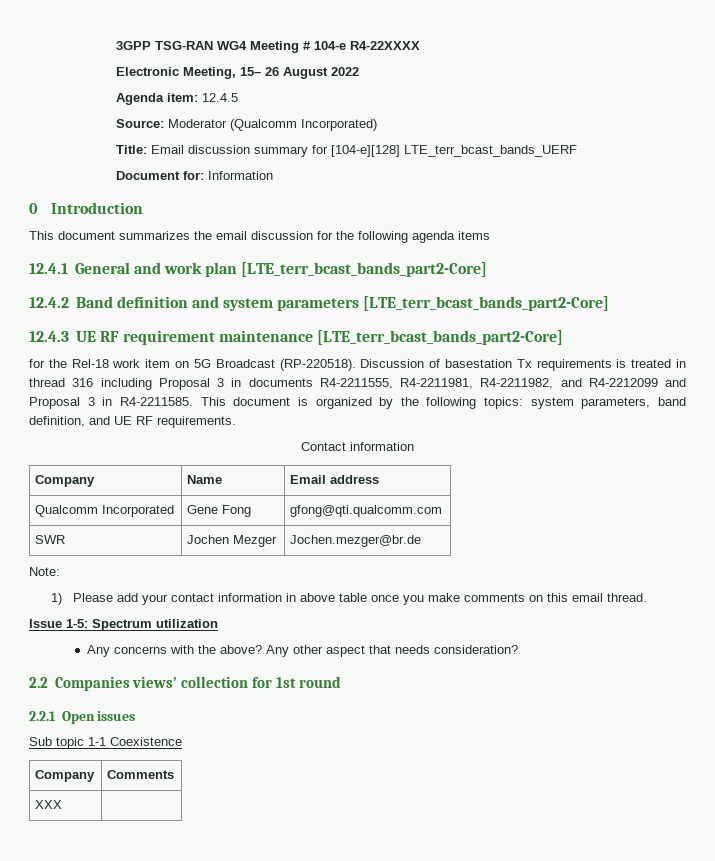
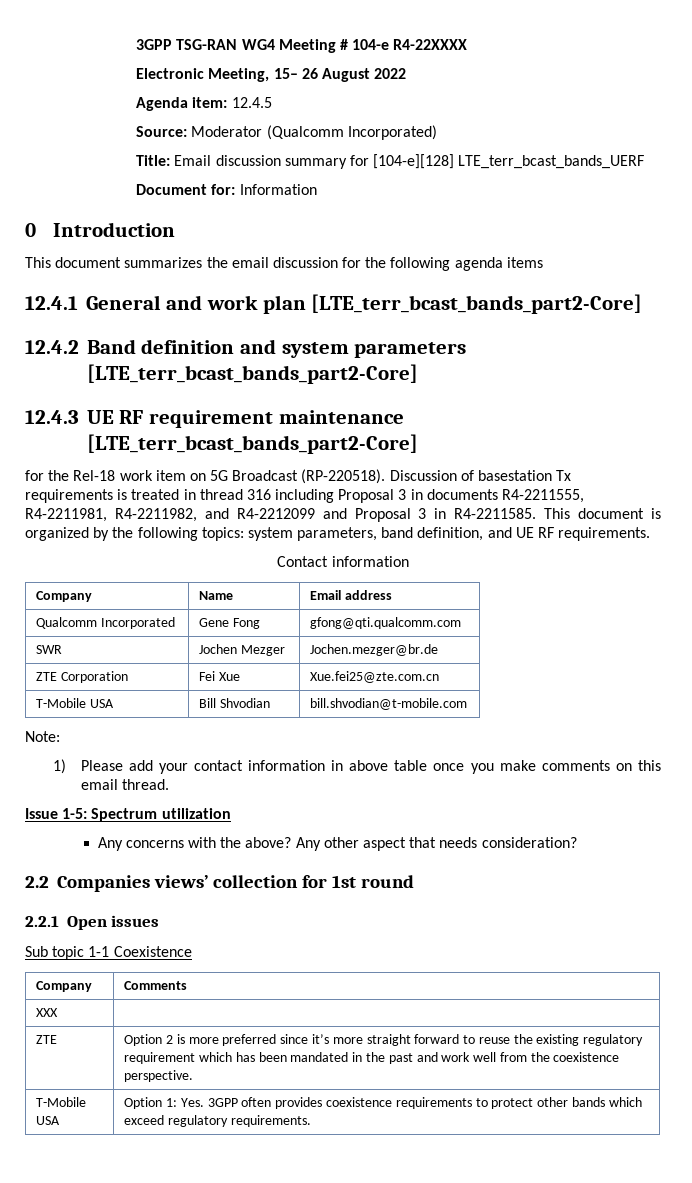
+ ZTE Corporation | Fei Xue | Xue.fei25@zte.com.cn
+ T-Mobile USA | Bill Shvodian | bill.shvodian@t-mobile.com
+ ZTE | Option 2 is more preferred since it’s more straight forward to reuse the existing regulatory requirement which has been mandated in the past and work well from the coexistence perspective.
+ T-Mobile USA | Option 1: Yes. 3GPP often provides coexistence requirements to protect other bands which exceed regulatory requirements.

